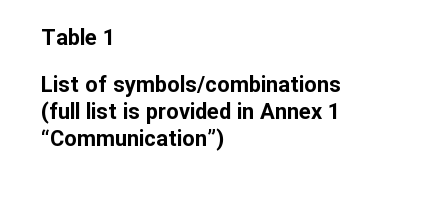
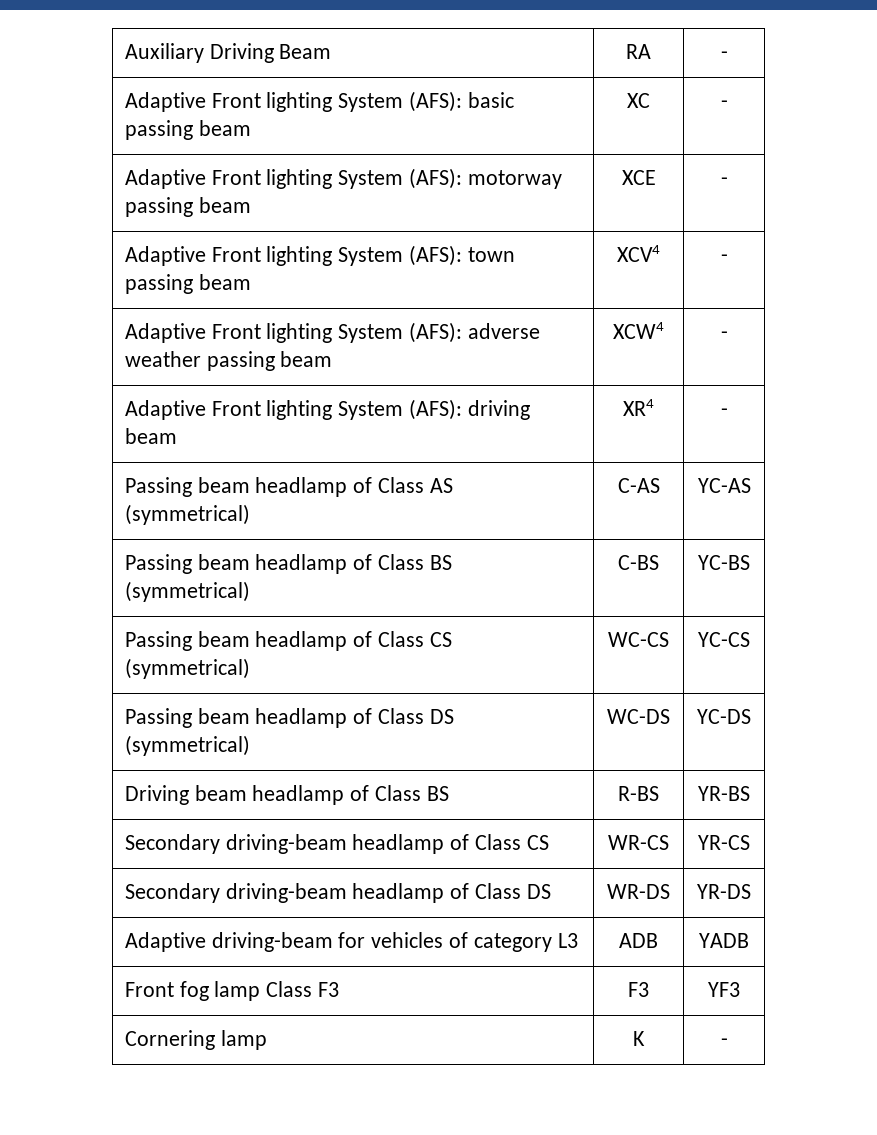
- Table 1
- List of symbols/combinations (full list is provided in Annex 1 “Communication”)
+ Auxiliary Driving Beam | RA | -
+ Adaptive Front lighting System (AFS): basic passing beam | XC | -
+ Adaptive Front lighting System (AFS): motorway passing beam | XCE | -
+ Adaptive Front lighting System (AFS): town passing beam | XCV4 | -
+ Adaptive Front lighting System (AFS): adverse weather passing beam | XCW4 | -
+ Adaptive Front lighting System (AFS): driving beam | XR4 | -
+ Passing beam headlamp of Class AS (symmetrical) | C-AS | YC-AS
+ Passing beam headlamp of Class BS (symmetrical) | C-BS | YC-BS
+ Passing beam headlamp of Class CS (symmetrical) | WC-CS | YC-CS
+ Passing beam headlamp of Class DS (symmetrical) | WC-DS | YC-DS
+ Driving beam headlamp of Class BS | R-BS | YR-BS
+ Secondary driving-beam headlamp of Class CS | WR-CS | YR-CS
+ Secondary driving-beam headlamp of Class DS | WR-DS | YR-DS
+ Adaptive driving-beam for vehicles of category L3 | ADB | YADB
+ Front fog lamp Class F3 | F3 | YF3
+ Cornering lamp | K | -

